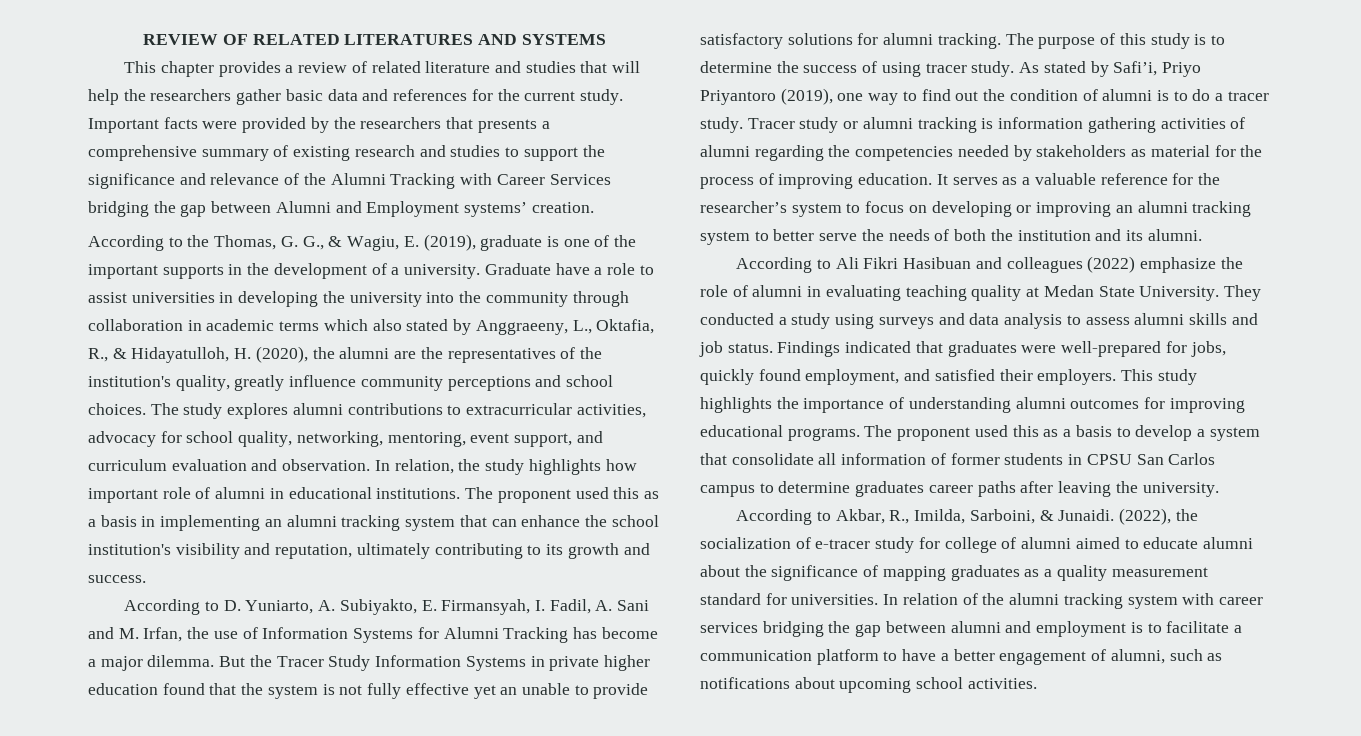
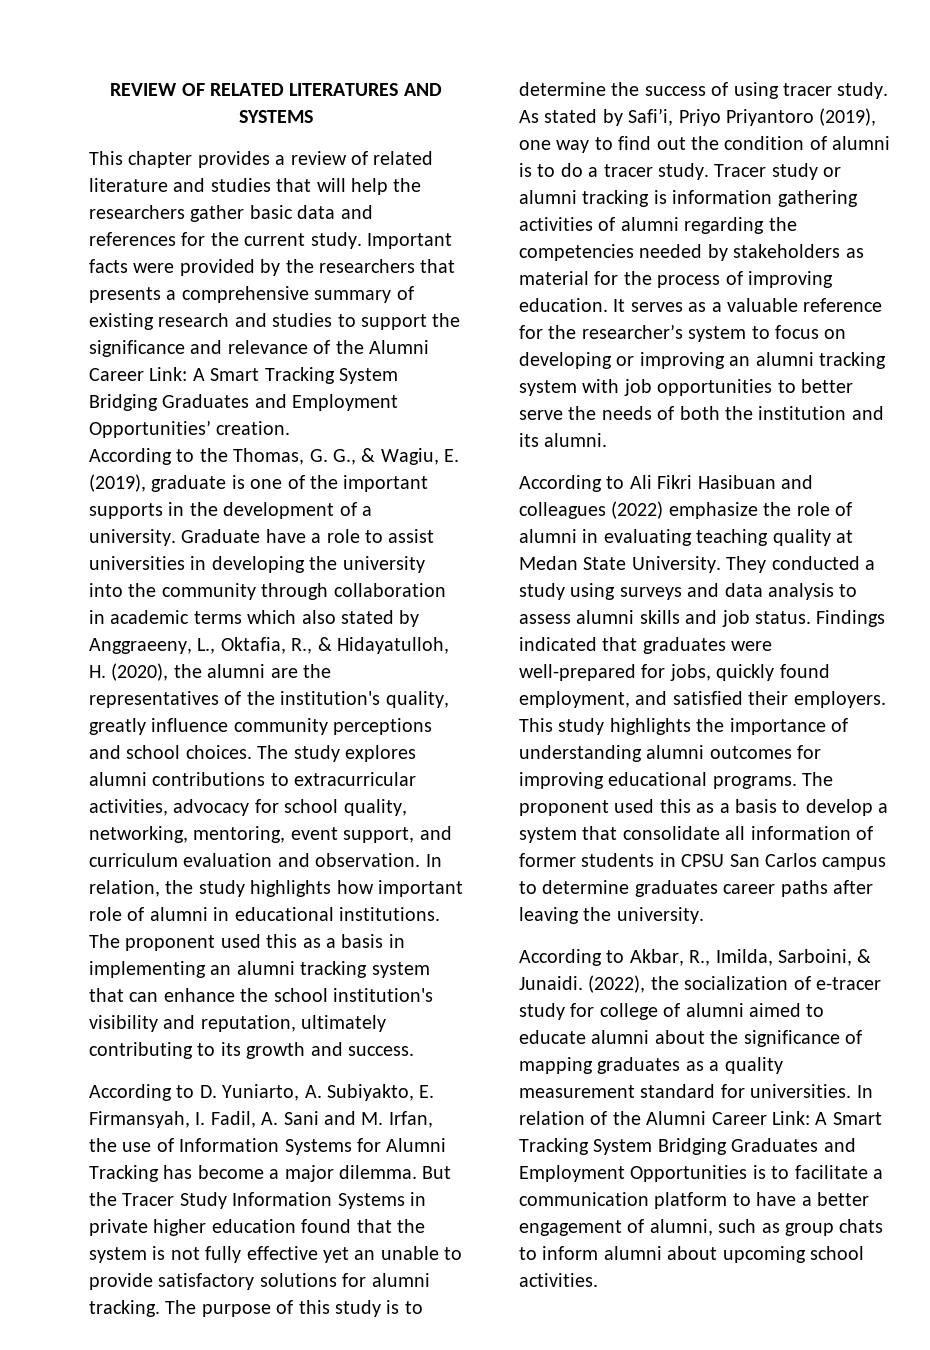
- Important facts were provided by the researchers that presents a comprehensive summary of existing research and studies to support the significance and relevance of the Alumni Tracking with Career Services bridging the gap between Alumni and Employment systems’ creation.
+ Important facts were provided by the researchers that presents a comprehensive summary of existing research and studies to support the significance and relevance of the Alumni Career Link: A Smart Tracking System Bridging Graduates and Employment Opportunities’ creation.
- It serves as a valuable reference for the researcher’s system to focus on developing or improving an alumni tracking system to better serve the needs of both the institution and its alumni.
+ It serves as a valuable reference for the researcher’s system to focus on developing or improving an alumni tracking system with job opportunities to better serve the needs of both the institution and its alumni.
- In relation of the alumni tracking system with career services bridging the gap between alumni and employment is to facilitate a communication platform to have a better engagement of alumni, such as notifications about upcoming school activities.
+ In relation of the Alumni Career Link: A Smart Tracking System Bridging Graduates and Employment Opportunities is to facilitate a communication platform to have a better engagement of alumni, such as group chats to inform alumni about upcoming school activities.

